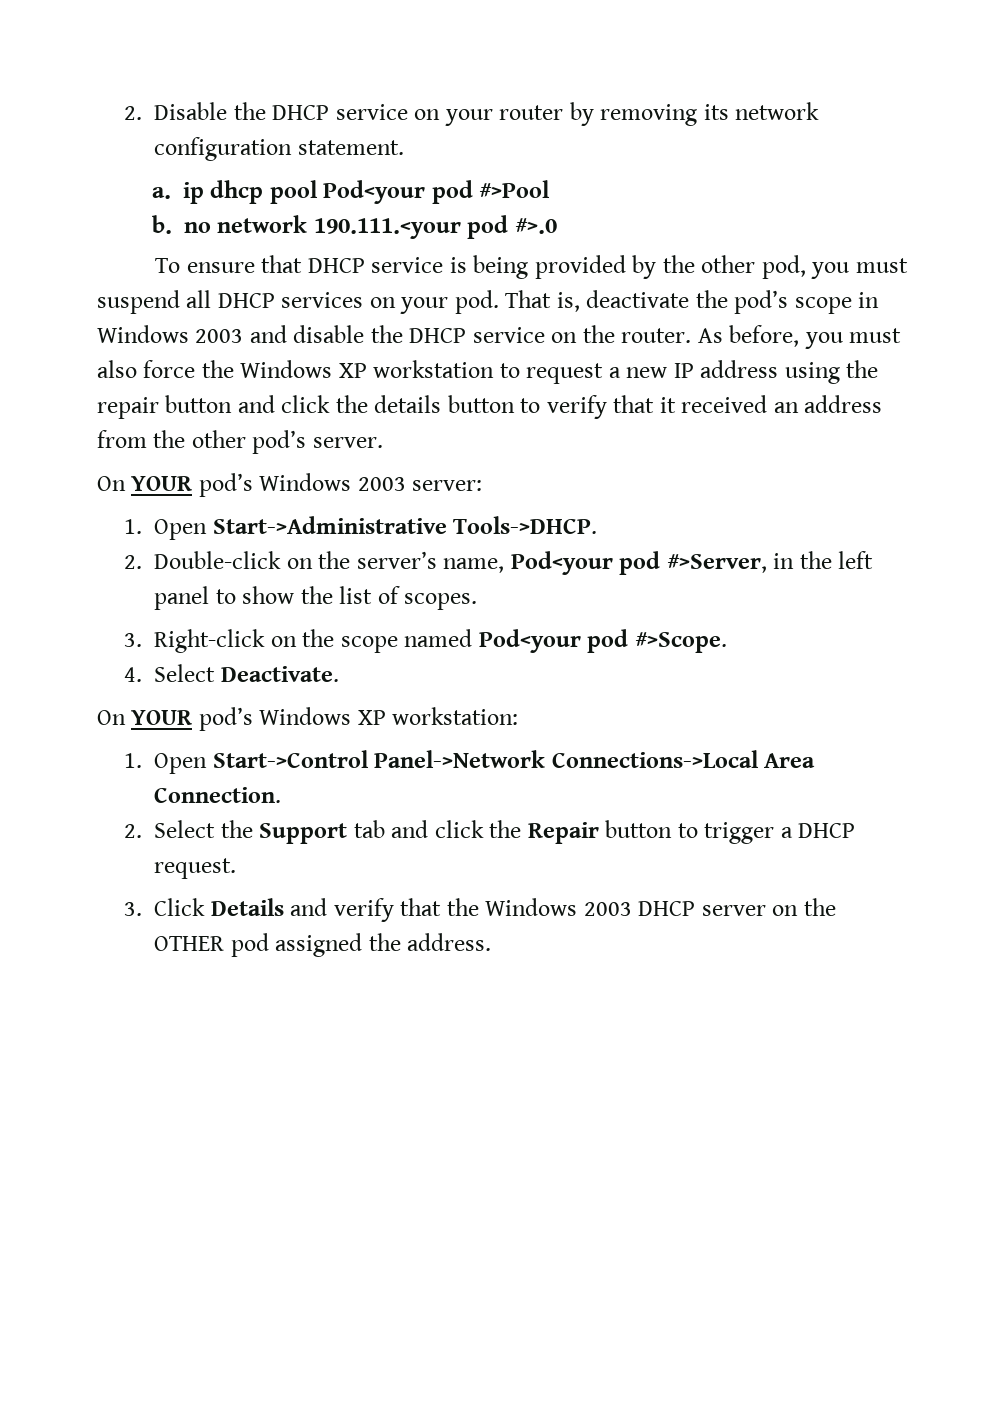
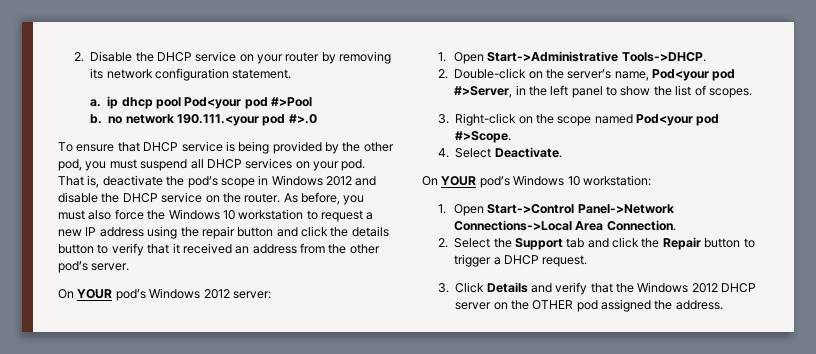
- That is, deactivate the pod’s scope in Windows 2003 and disable the DHCP service on the router.
+ That is, deactivate the pod’s scope in Windows 2012 and disable the DHCP service on the router.
- As before, you must also force the Windows XP workstation to request a new IP address using the repair button and click the details button to verify that it received an address from the other pod’s server.
+ As before, you must also force the Windows 10 workstation to request a new IP address using the repair button and click the details button to verify that it received an address from the other pod’s server.
- On YOUR pod’s Windows 2003 server:
+ On YOUR pod’s Windows 2012 server:
- On YOUR pod’s Windows XP workstation:
+ On YOUR pod’s Windows 10 workstation:
- 3. Click Details and verify that the Windows 2003 DHCP server on the OTHER pod assigned the address.
+ 3. Click Details and verify that the Windows 2012 DHCP server on the OTHER pod assigned the address.

